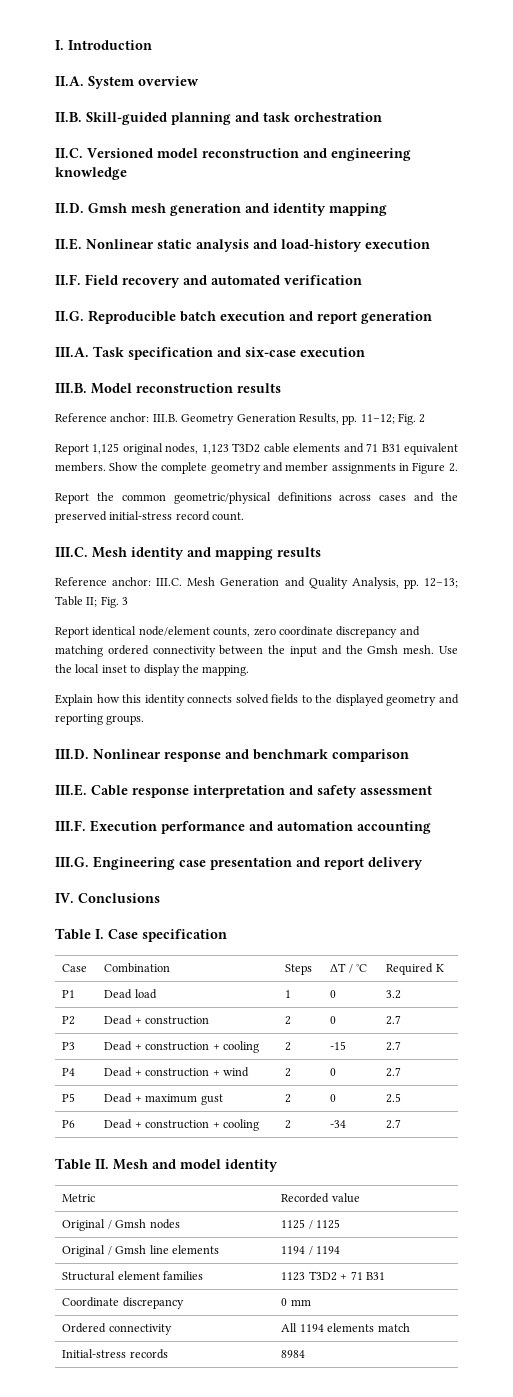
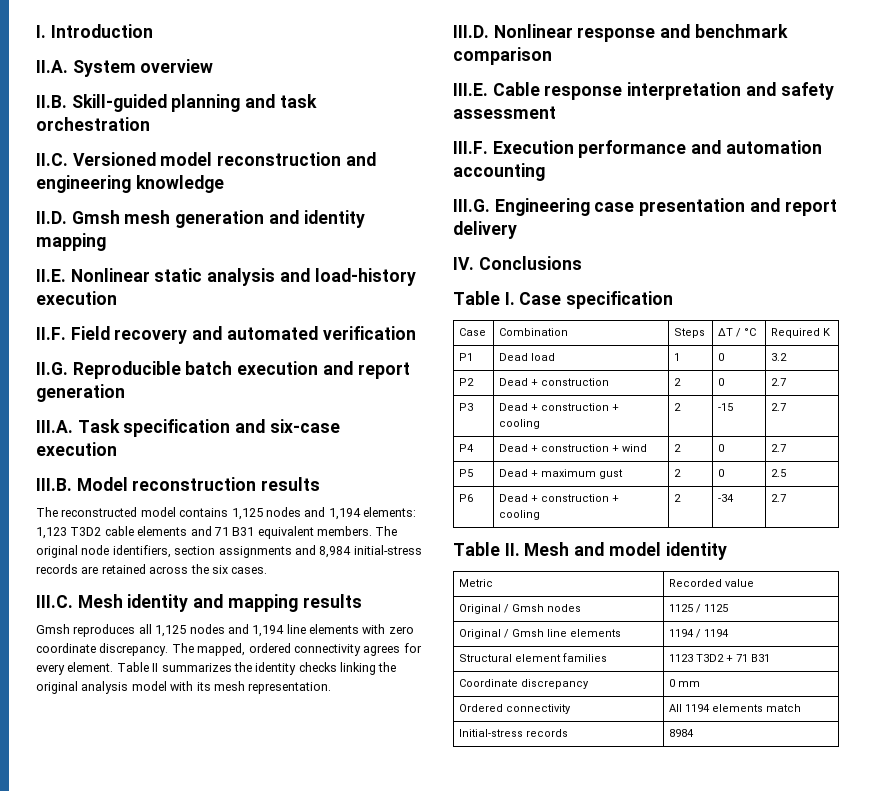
- Reference anchor: III.B. Geometry Generation Results, pp. 11–12; Fig. 2
- Report 1,125 original nodes, 1,123 T3D2 cable elements and 71 B31 equivalent members.
+ The reconstructed model contains 1,125 nodes and 1,194 elements: 1,123 T3D2 cable elements and 71 B31 equivalent members.
- Show the complete geometry and member assignments in Figure 2.
- Report the common geometric/physical definitions across cases and the preserved initial-stress record count.
+ The original node identifiers, section assignments and 8,984 initial-stress records are retained across the six cases.
- Reference anchor: III.C. Mesh Generation and Quality Analysis, pp. 12–13; Table II; Fig. 3
- Report identical node/element counts, zero coordinate discrepancy and matching ordered connectivity between the input and the Gmsh mesh. Use the local inset to display the mapping.
- Explain how this identity connects solved fields to the displayed geometry and reporting groups.
+ Gmsh reproduces all 1,125 nodes and 1,194 line elements with zero coordinate discrepancy. The mapped, ordered connectivity agrees for every element. Table II summarizes the identity checks linking the original analysis model with its mesh representation.

